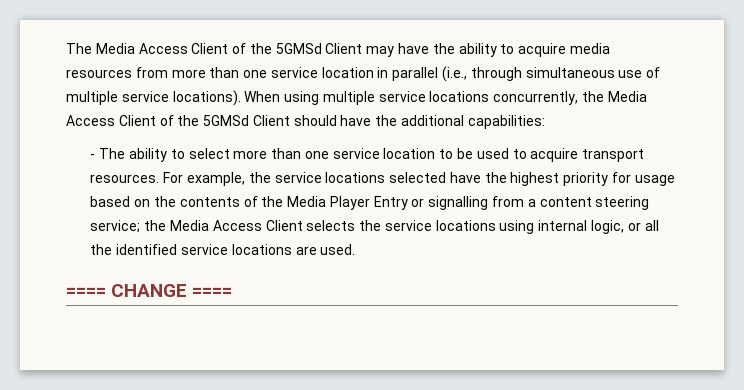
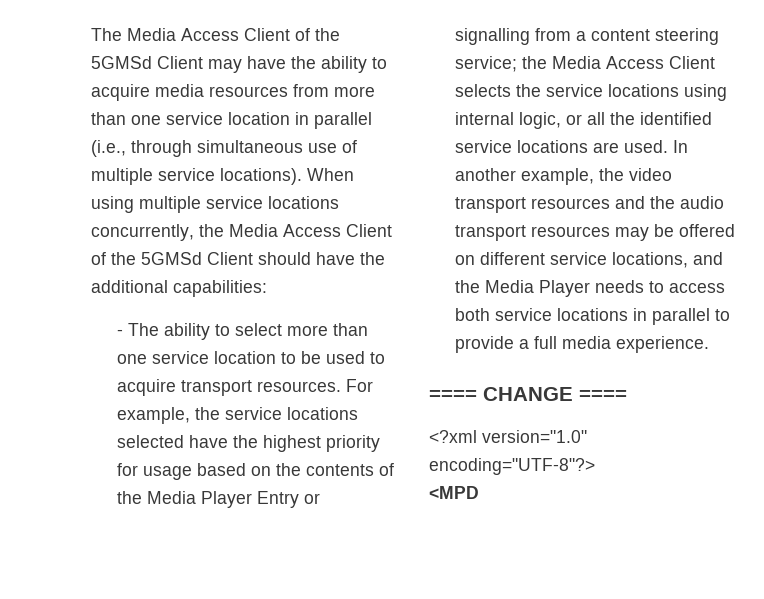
+ In another example, the video transport resources and the audio transport resources may be offered on different service locations, and the Media Player needs to access both service locations in parallel to provide a full media experience.
+ <?xml version="1.0" encoding="UTF-8"?>
+ <MPD

